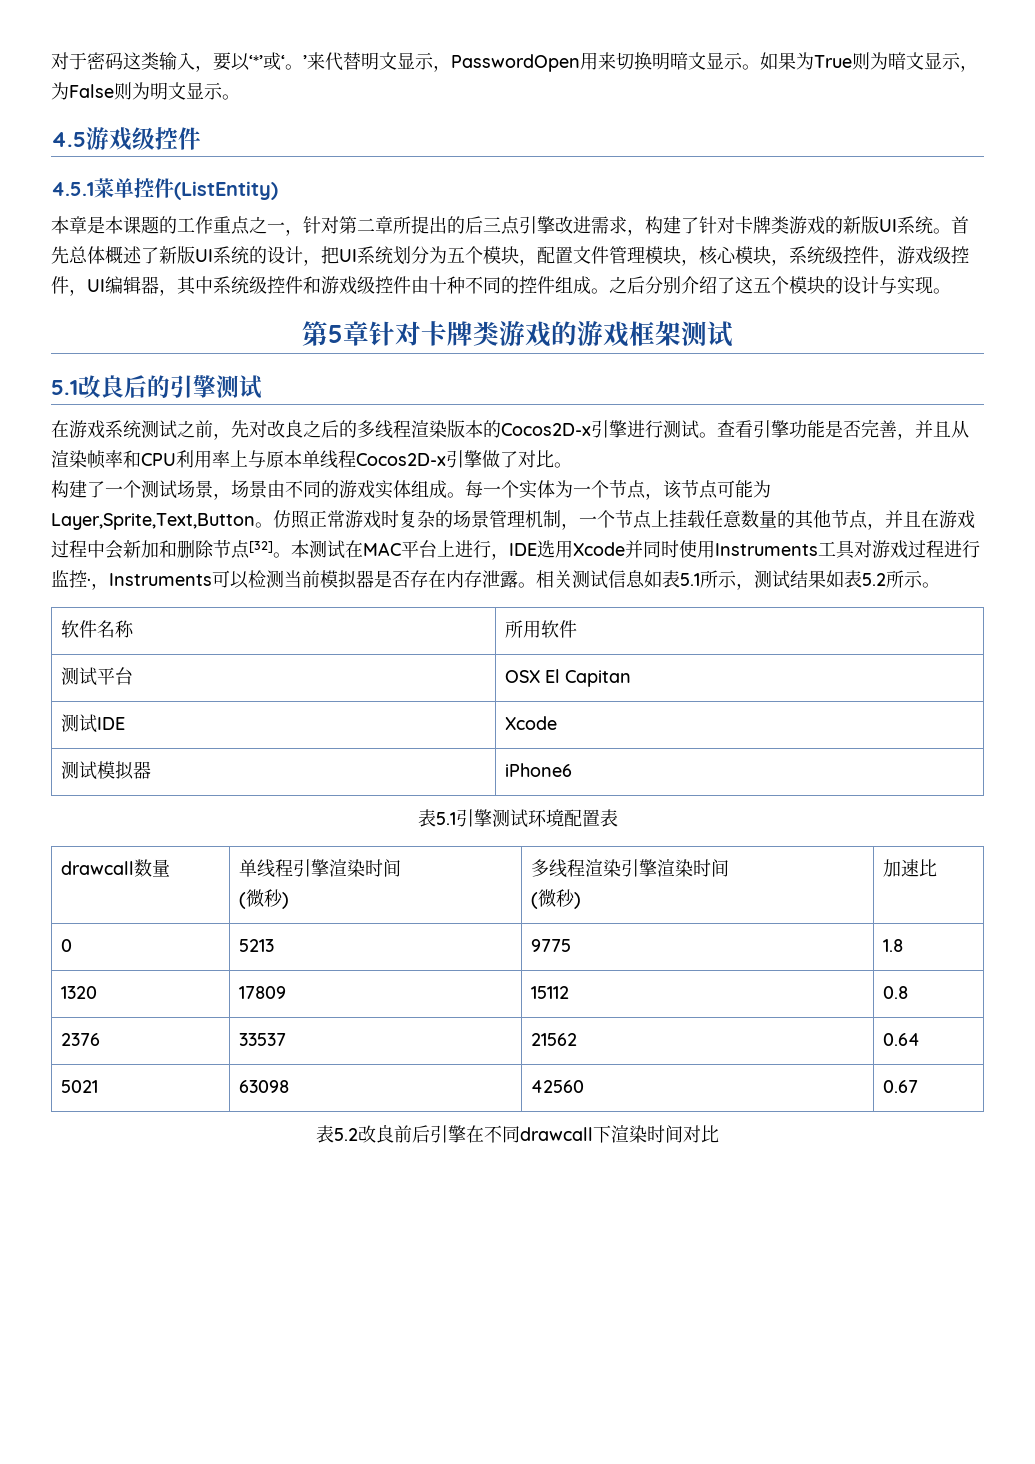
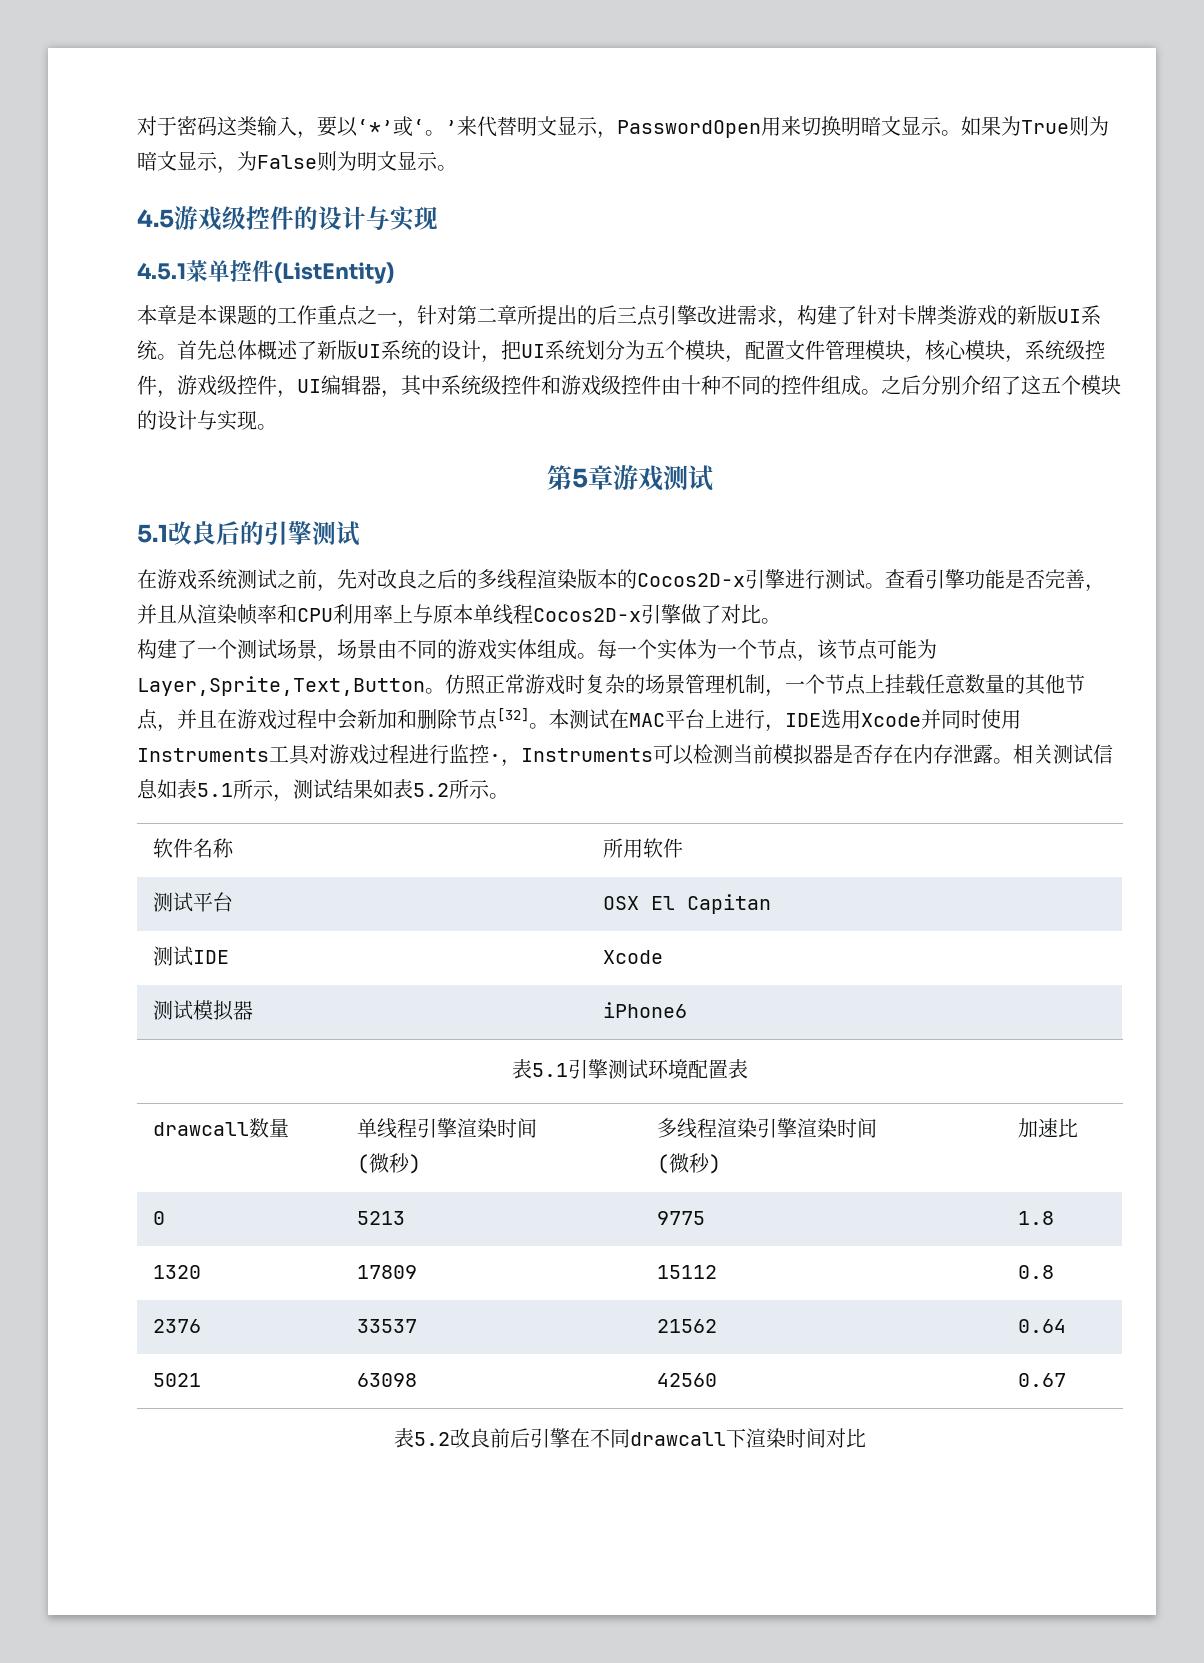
- 4.5游戏级控件
+ 4.5游戏级控件的设计与实现
- 第5章针对卡牌类游戏的游戏框架测试
+ 第5章游戏测试

